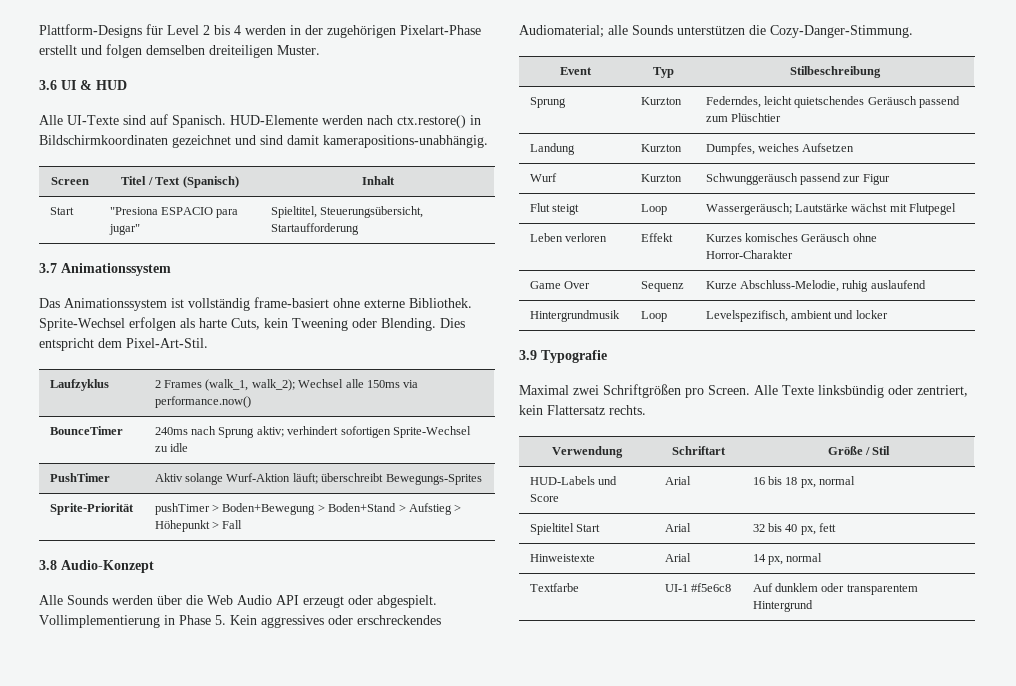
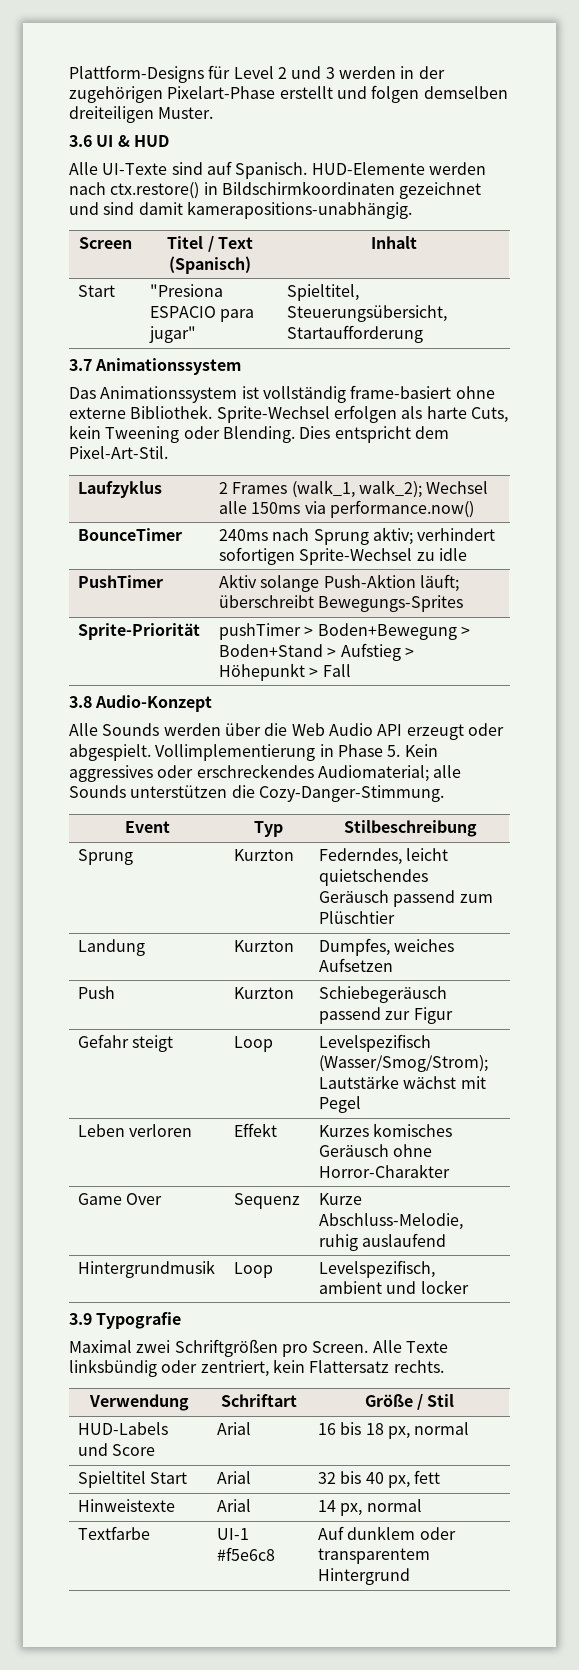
- Plattform-Designs für Level 2 bis 4 werden in der zugehörigen Pixelart-Phase erstellt und folgen demselben dreiteiligen Muster.
+ Plattform-Designs für Level 2 und 3 werden in der zugehörigen Pixelart-Phase erstellt und folgen demselben dreiteiligen Muster.
- PushTimer | Aktiv solange Wurf-Aktion läuft; überschreibt Bewegungs-Sprites
+ PushTimer | Aktiv solange Push-Aktion läuft; überschreibt Bewegungs-Sprites
- Wurf | Kurzton | Schwunggeräusch passend zur Figur
+ Push | Kurzton | Schiebegeräusch passend zur Figur
- Flut steigt | Loop | Wassergeräusch; Lautstärke wächst mit Flutpegel
+ Gefahr steigt | Loop | Levelspezifisch (Wasser/Smog/Strom); Lautstärke wächst mit Pegel

